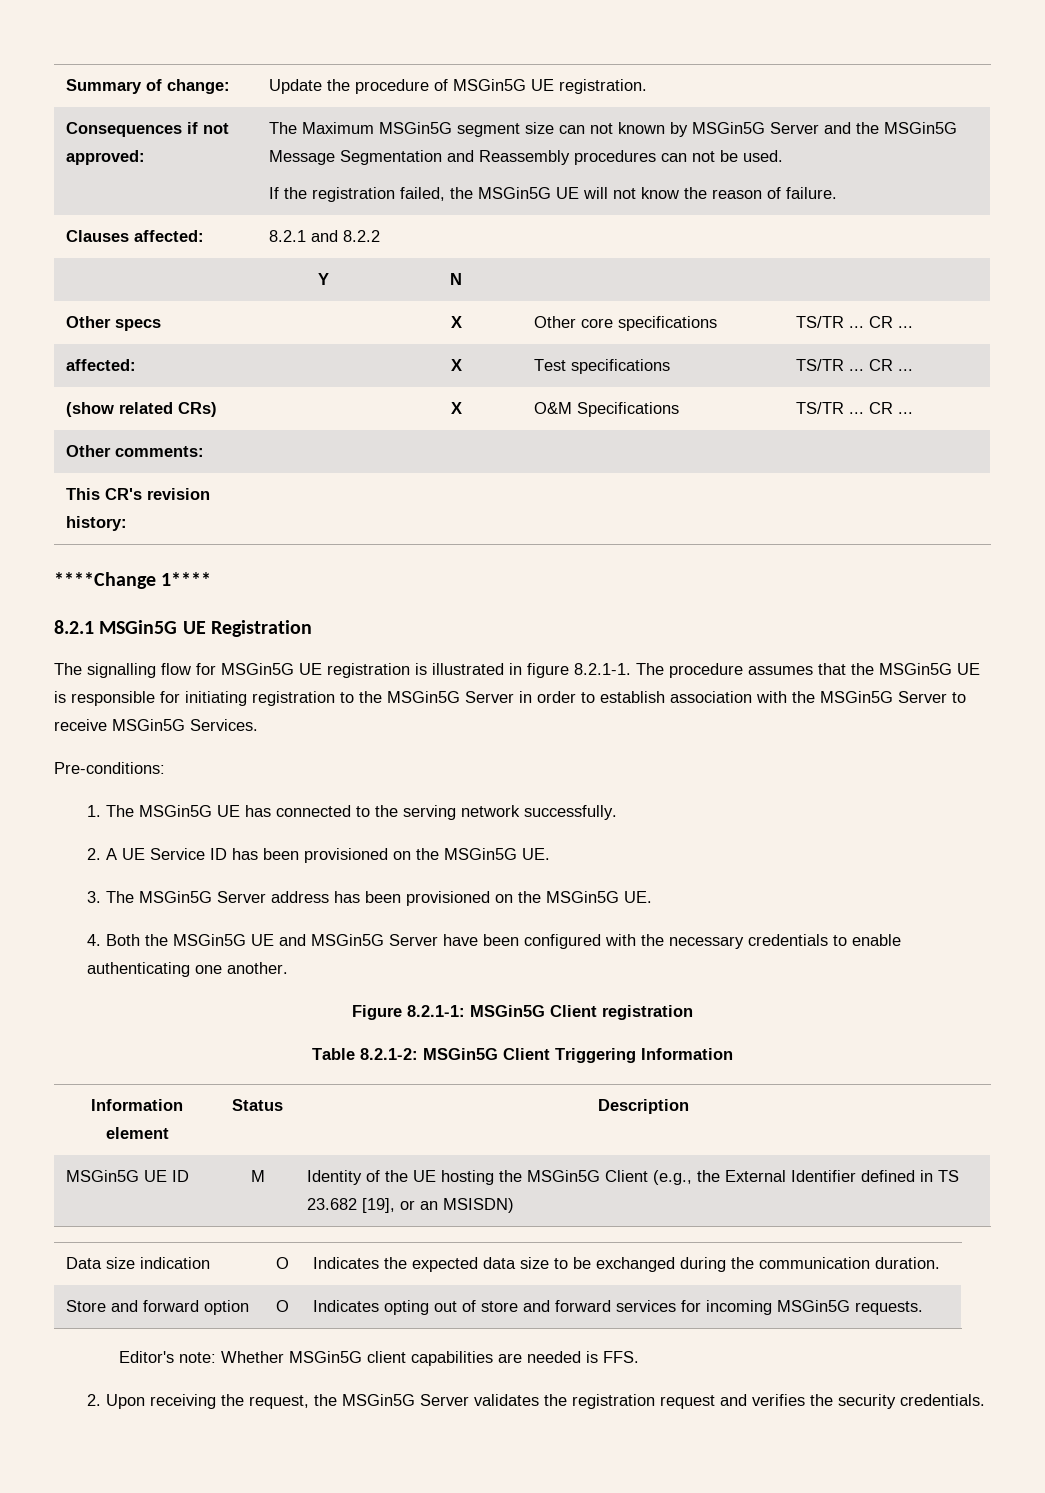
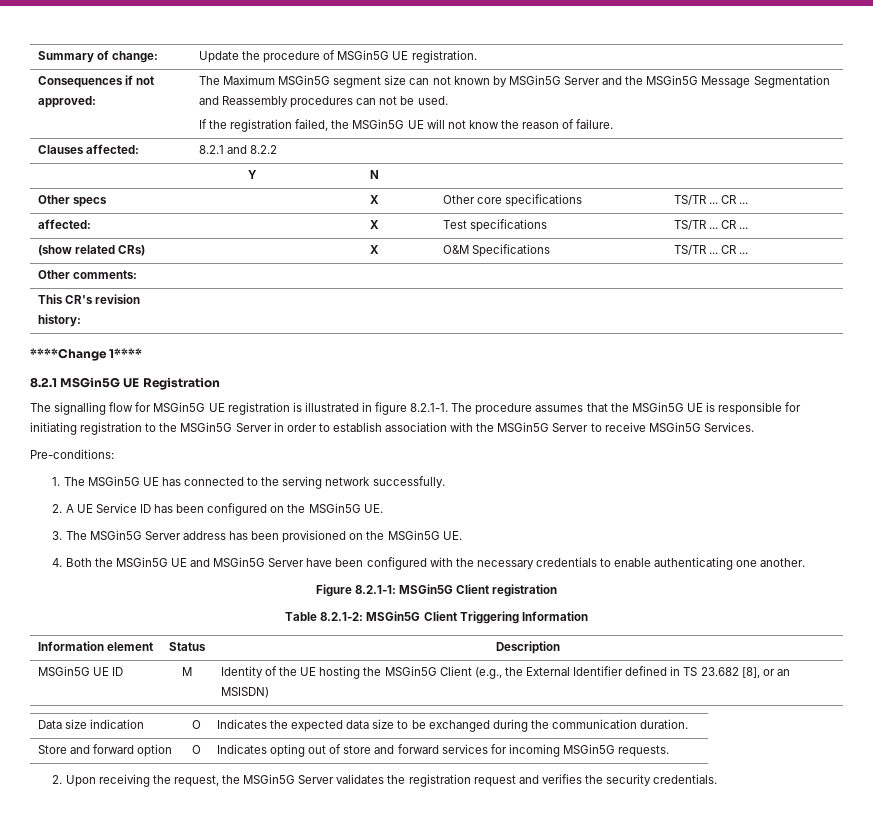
- 2. A UE Service ID has been provisioned on the MSGin5G UE.
+ 2. A UE Service ID has been configured on the MSGin5G UE.
- MSGin5G UE ID | M | Identity of the UE hosting the MSGin5G Client (e.g., the External Identifier defined in TS 23.682 [19], or an MSISDN)
+ MSGin5G UE ID | M | Identity of the UE hosting the MSGin5G Client (e.g., the External Identifier defined in TS 23.682 [8], or an MSISDN)
- Editor's note: Whether MSGin5G client capabilities are needed is FFS.

